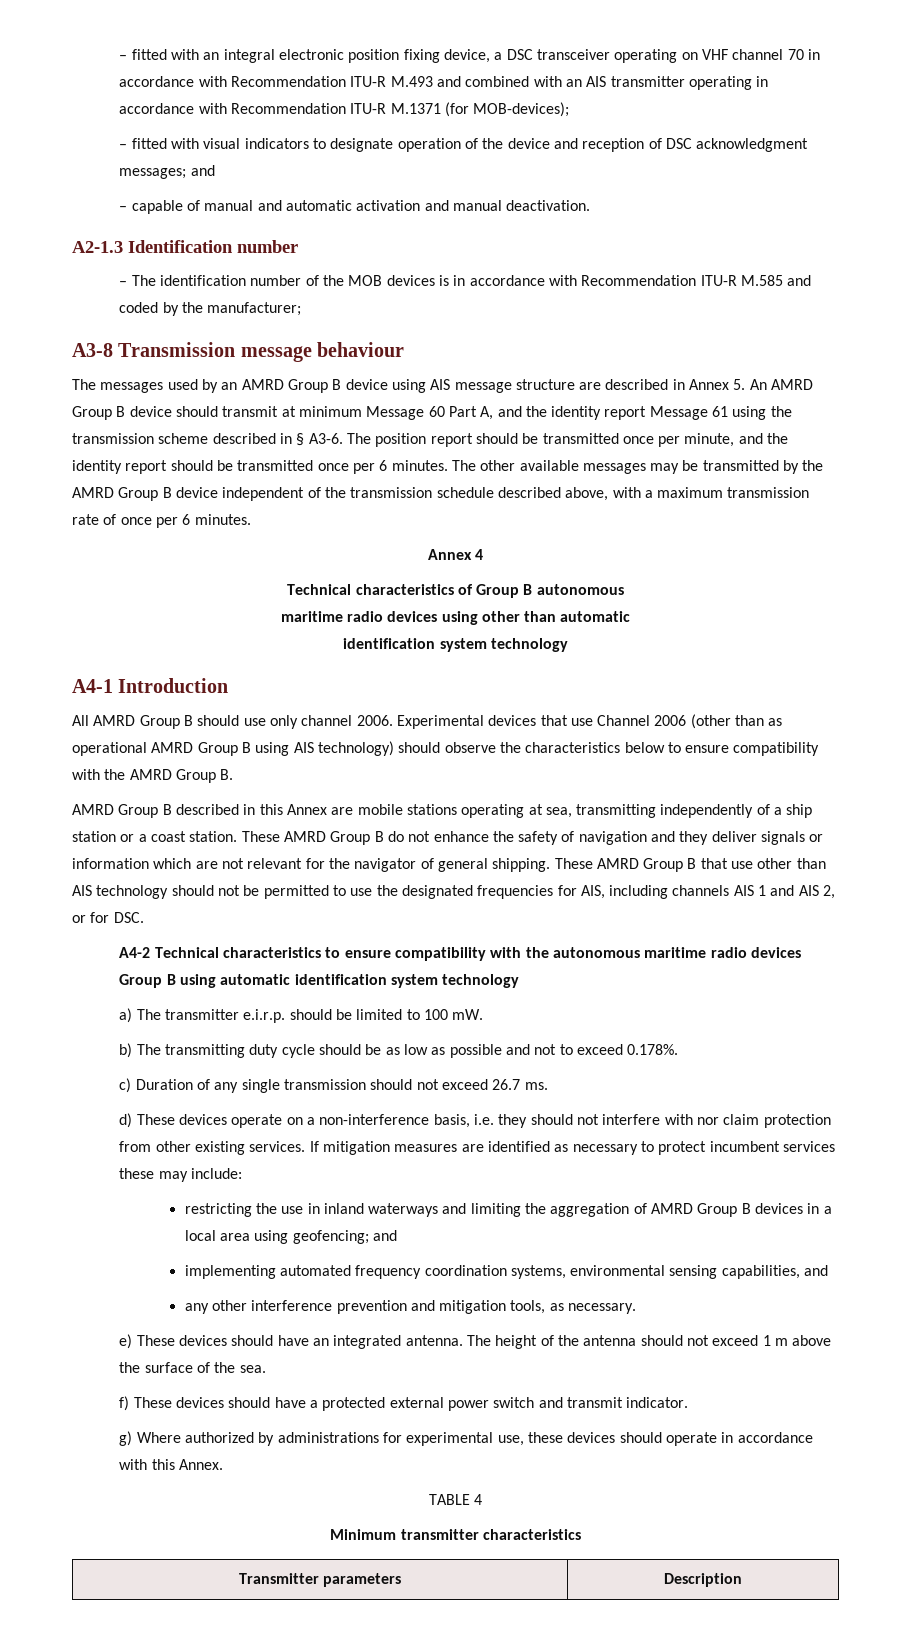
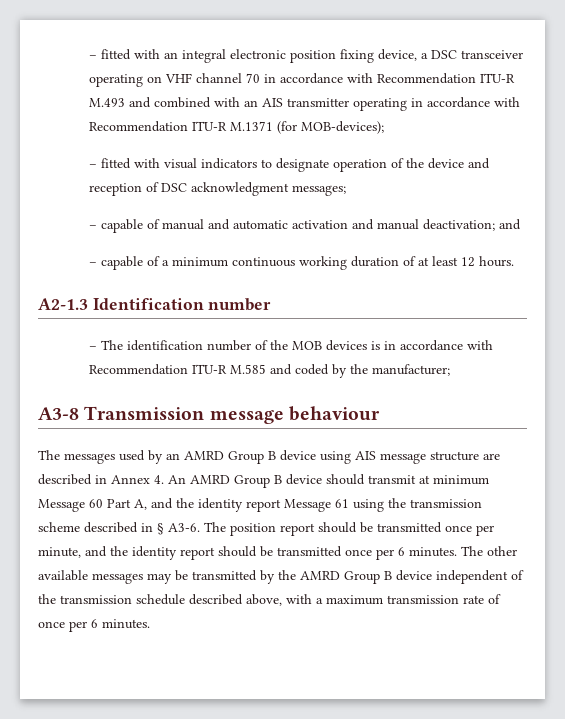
- – fitted with visual indicators to designate operation of the device and reception of DSC acknowledgment messages; and
+ – fitted with visual indicators to designate operation of the device and reception of DSC acknowledgment messages;
- – capable of manual and automatic activation and manual deactivation.
+ – capable of manual and automatic activation and manual deactivation; and
+ – capable of a minimum continuous working duration of at least 12 hours.
- The messages used by an AMRD Group B device using AIS message structure are described in Annex 5. An AMRD Group B device should transmit at minimum Message 60 Part A, and the identity report Message 61 using the transmission scheme described in § A3-6.
+ The messages used by an AMRD Group B device using AIS message structure are described in Annex 4. An AMRD Group B device should transmit at minimum Message 60 Part A, and the identity report Message 61 using the transmission scheme described in § A3-6.
- Annex 4
- Technical characteristics of Group B autonomous
- maritime radio devices using other than automatic
- identification system technology
- A4-1 Introduction
- All AMRD Group B should use only channel 2006. Experimental devices that use Channel 2006 (other than as operational AMRD Group B using AIS technology) should observe the characteristics below to ensure compatibility with the AMRD Group B.
- AMRD Group B described in this Annex are mobile stations operating at sea, transmitting independently of a ship station or a coast station. These AMRD Group B do not enhance the safety of navigation and they deliver signals or information which are not relevant for the navigator of general shipping. These AMRD Group B that use other than AIS technology should not be permitted to use the designated frequencies for AIS, including channels AIS 1 and AIS 2, or for DSC.
- A4-2 Technical characteristics to ensure compatibility with the autonomous maritime radio devices Group B using automatic identification system technology
- a) The transmitter e.i.r.p. should be limited to 100 mW.
- b) The transmitting duty cycle should be as low as possible and not to exceed 0.178%.
- c) Duration of any single transmission should not exceed 26.7 ms.
- d) These devices operate on a non-interference basis, i.e. they should not interfere with nor claim protection from other existing services. If mitigation measures are identified as necessary to protect incumbent services these may include:
- restricting the use in inland waterways and limiting the aggregation of AMRD Group B devices in a local area using geofencing; and
- implementing automated frequency coordination systems, environmental sensing capabilities, and
- any other interference prevention and mitigation tools, as necessary.
- e) These devices should have an integrated antenna. The height of the antenna should not exceed 1 m above the surface of the sea.
- f) These devices should have a protected external power switch and transmit indicator.
- g) Where authorized by administrations for experimental use, these devices should operate in accordance with this Annex.
- TABLE 4
- Minimum transmitter characteristics
- Transmitter parameters | Description

